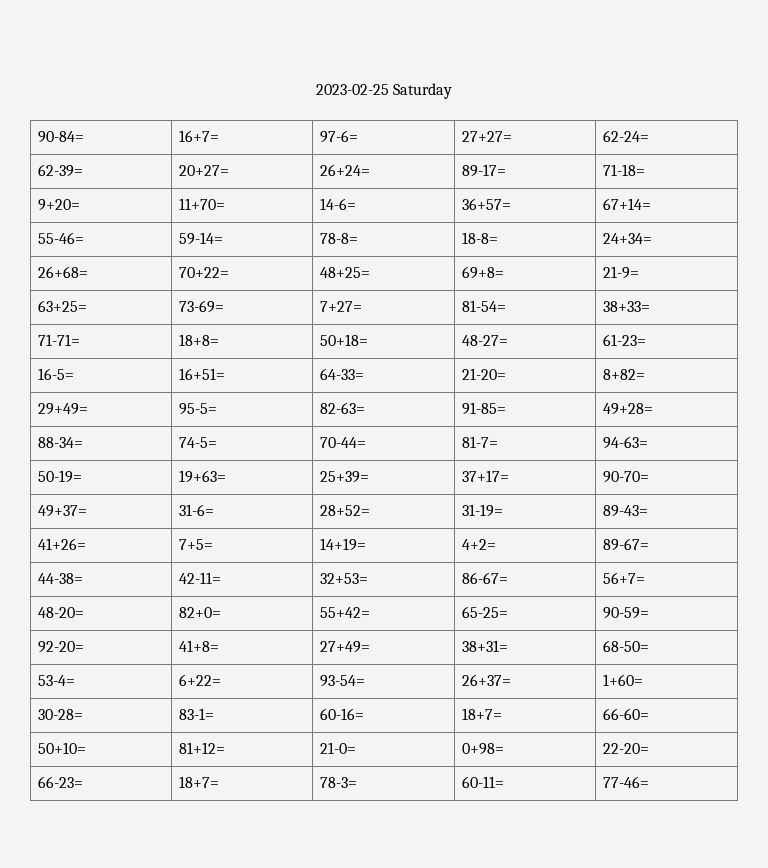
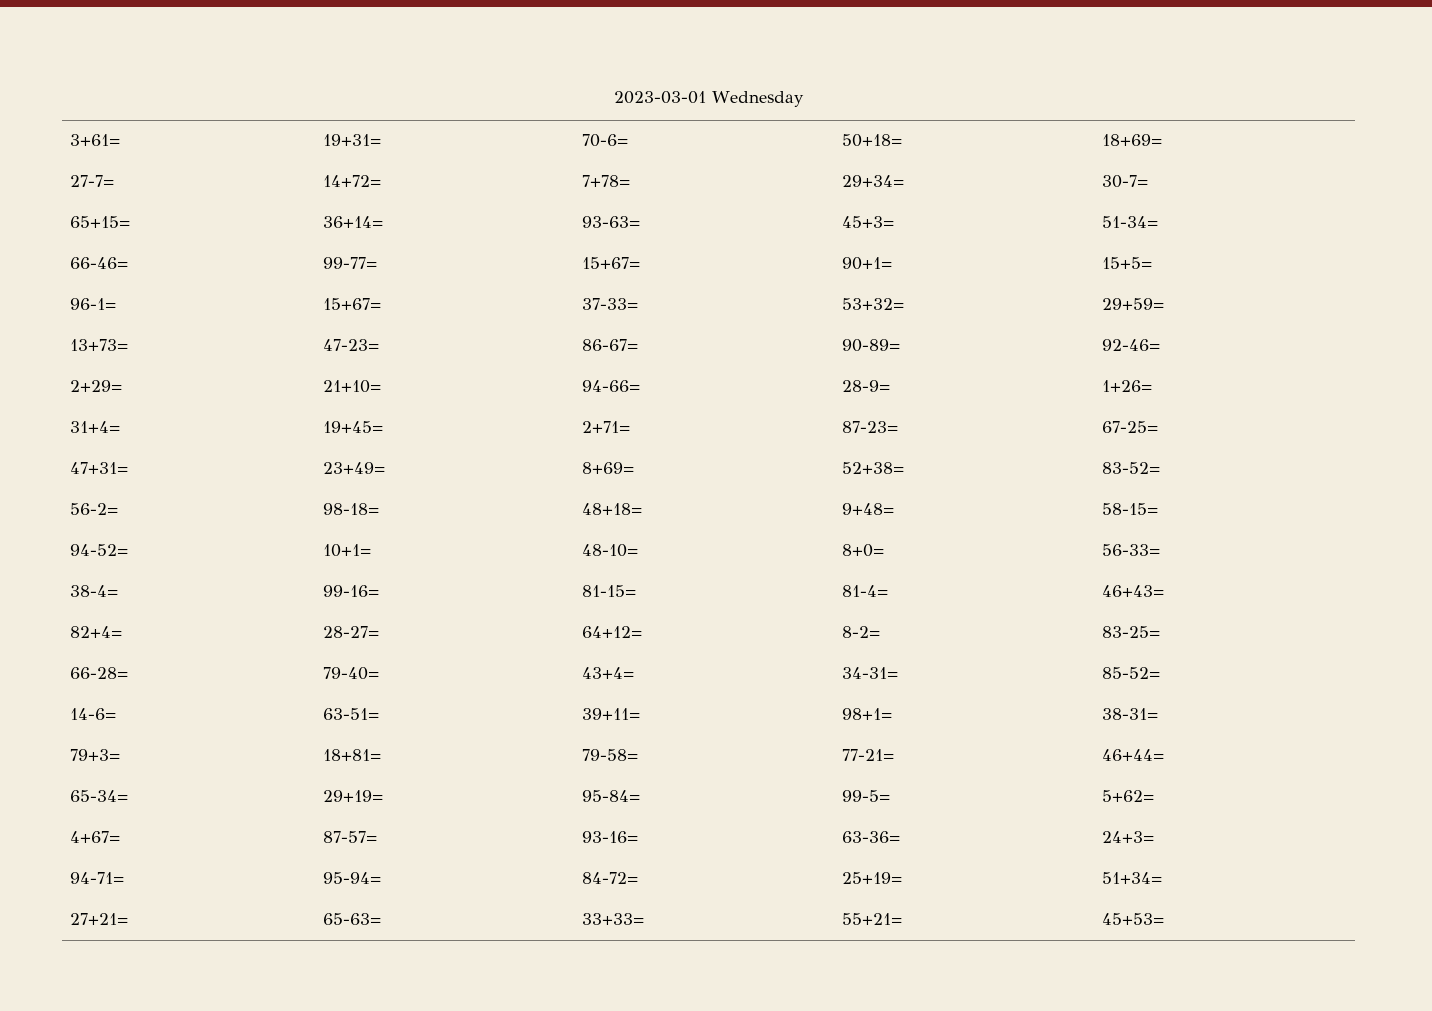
- 2023-02-25 Saturday
- 90-84= | 16+7= | 97-6= | 27+27= | 62-24=
- 62-39= | 20+27= | 26+24= | 89-17= | 71-18=
- 9+20= | 11+70= | 14-6= | 36+57= | 67+14=
- 55-46= | 59-14= | 78-8= | 18-8= | 24+34=
- 26+68= | 70+22= | 48+25= | 69+8= | 21-9=
- 63+25= | 73-69= | 7+27= | 81-54= | 38+33=
- 71-71= | 18+8= | 50+18= | 48-27= | 61-23=
- 16-5= | 16+51= | 64-33= | 21-20= | 8+82=
- 29+49= | 95-5= | 82-63= | 91-85= | 49+28=
- 88-34= | 74-5= | 70-44= | 81-7= | 94-63=
- 50-19= | 19+63= | 25+39= | 37+17= | 90-70=
- 49+37= | 31-6= | 28+52= | 31-19= | 89-43=
- 41+26= | 7+5= | 14+19= | 4+2= | 89-67=
- 44-38= | 42-11= | 32+53= | 86-67= | 56+7=
- 48-20= | 82+0= | 55+42= | 65-25= | 90-59=
- 92-20= | 41+8= | 27+49= | 38+31= | 68-50=
- 53-4= | 6+22= | 93-54= | 26+37= | 1+60=
- 30-28= | 83-1= | 60-16= | 18+7= | 66-60=
- 50+10= | 81+12= | 21-0= | 0+98= | 22-20=
- 66-23= | 18+7= | 78-3= | 60-11= | 77-46=
+ 2023-03-01 Wednesday
+ 3+61= | 19+31= | 70-6= | 50+18= | 18+69=
+ 27-7= | 14+72= | 7+78= | 29+34= | 30-7=
+ 65+15= | 36+14= | 93-63= | 45+3= | 51-34=
+ 66-46= | 99-77= | 15+67= | 90+1= | 15+5=
+ 96-1= | 15+67= | 37-33= | 53+32= | 29+59=
+ 13+73= | 47-23= | 86-67= | 90-89= | 92-46=
+ 2+29= | 21+10= | 94-66= | 28-9= | 1+26=
+ 31+4= | 19+45= | 2+71= | 87-23= | 67-25=
+ 47+31= | 23+49= | 8+69= | 52+38= | 83-52=
+ 56-2= | 98-18= | 48+18= | 9+48= | 58-15=
+ 94-52= | 10+1= | 48-10= | 8+0= | 56-33=
+ 38-4= | 99-16= | 81-15= | 81-4= | 46+43=
+ 82+4= | 28-27= | 64+12= | 8-2= | 83-25=
+ 66-28= | 79-40= | 43+4= | 34-31= | 85-52=
+ 14-6= | 63-51= | 39+11= | 98+1= | 38-31=
+ 79+3= | 18+81= | 79-58= | 77-21= | 46+44=
+ 65-34= | 29+19= | 95-84= | 99-5= | 5+62=
+ 4+67= | 87-57= | 93-16= | 63-36= | 24+3=
+ 94-71= | 95-94= | 84-72= | 25+19= | 51+34=
+ 27+21= | 65-63= | 33+33= | 55+21= | 45+53=

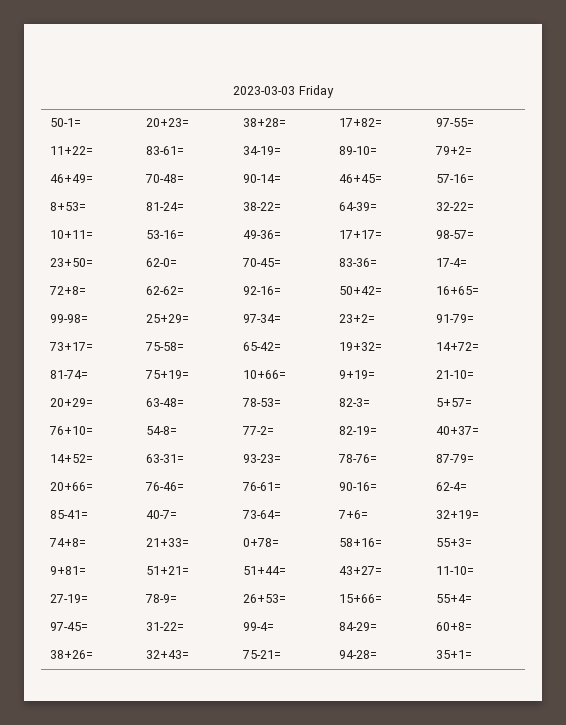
- 2023-03-01 Wednesday
- 3+61= | 19+31= | 70-6= | 50+18= | 18+69=
- 27-7= | 14+72= | 7+78= | 29+34= | 30-7=
- 65+15= | 36+14= | 93-63= | 45+3= | 51-34=
- 66-46= | 99-77= | 15+67= | 90+1= | 15+5=
- 96-1= | 15+67= | 37-33= | 53+32= | 29+59=
- 13+73= | 47-23= | 86-67= | 90-89= | 92-46=
- 2+29= | 21+10= | 94-66= | 28-9= | 1+26=
- 31+4= | 19+45= | 2+71= | 87-23= | 67-25=
- 47+31= | 23+49= | 8+69= | 52+38= | 83-52=
- 56-2= | 98-18= | 48+18= | 9+48= | 58-15=
- 94-52= | 10+1= | 48-10= | 8+0= | 56-33=
- 38-4= | 99-16= | 81-15= | 81-4= | 46+43=
- 82+4= | 28-27= | 64+12= | 8-2= | 83-25=
- 66-28= | 79-40= | 43+4= | 34-31= | 85-52=
- 14-6= | 63-51= | 39+11= | 98+1= | 38-31=
- 79+3= | 18+81= | 79-58= | 77-21= | 46+44=
- 65-34= | 29+19= | 95-84= | 99-5= | 5+62=
- 4+67= | 87-57= | 93-16= | 63-36= | 24+3=
- 94-71= | 95-94= | 84-72= | 25+19= | 51+34=
- 27+21= | 65-63= | 33+33= | 55+21= | 45+53=
+ 2023-03-03 Friday
+ 50-1= | 20+23= | 38+28= | 17+82= | 97-55=
+ 11+22= | 83-61= | 34-19= | 89-10= | 79+2=
+ 46+49= | 70-48= | 90-14= | 46+45= | 57-16=
+ 8+53= | 81-24= | 38-22= | 64-39= | 32-22=
+ 10+11= | 53-16= | 49-36= | 17+17= | 98-57=
+ 23+50= | 62-0= | 70-45= | 83-36= | 17-4=
+ 72+8= | 62-62= | 92-16= | 50+42= | 16+65=
+ 99-98= | 25+29= | 97-34= | 23+2= | 91-79=
+ 73+17= | 75-58= | 65-42= | 19+32= | 14+72=
+ 81-74= | 75+19= | 10+66= | 9+19= | 21-10=
+ 20+29= | 63-48= | 78-53= | 82-3= | 5+57=
+ 76+10= | 54-8= | 77-2= | 82-19= | 40+37=
+ 14+52= | 63-31= | 93-23= | 78-76= | 87-79=
+ 20+66= | 76-46= | 76-61= | 90-16= | 62-4=
+ 85-41= | 40-7= | 73-64= | 7+6= | 32+19=
+ 74+8= | 21+33= | 0+78= | 58+16= | 55+3=
+ 9+81= | 51+21= | 51+44= | 43+27= | 11-10=
+ 27-19= | 78-9= | 26+53= | 15+66= | 55+4=
+ 97-45= | 31-22= | 99-4= | 84-29= | 60+8=
+ 38+26= | 32+43= | 75-21= | 94-28= | 35+1=

